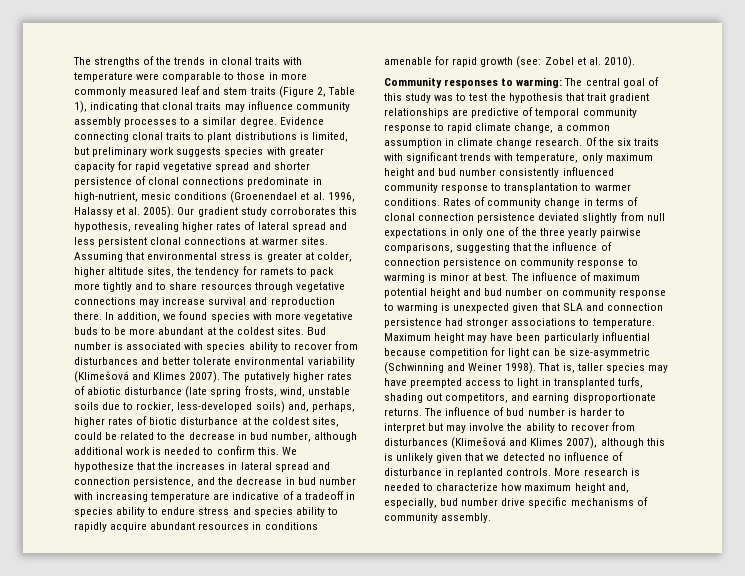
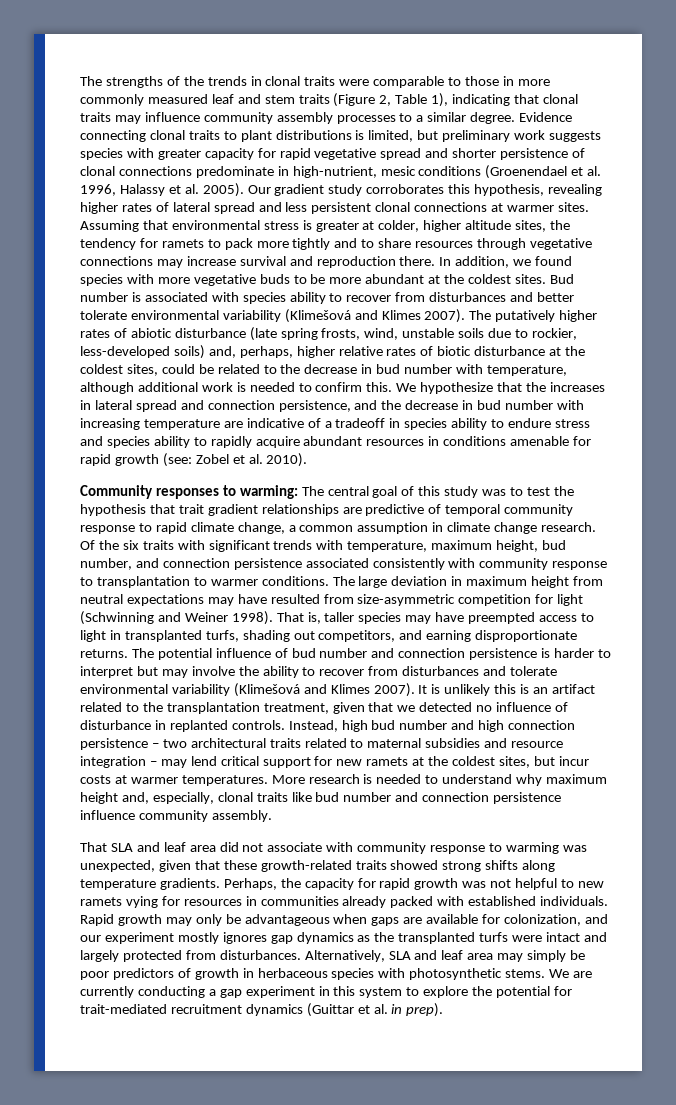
- The strengths of the trends in clonal traits with temperature were comparable to those in more commonly measured leaf and stem traits (Figure 2, Table 1), indicating that clonal traits may influence community assembly processes to a similar degree.
+ The strengths of the trends in clonal traits were comparable to those in more commonly measured leaf and stem traits (Figure 2, Table 1), indicating that clonal traits may influence community assembly processes to a similar degree.
- The putatively higher rates of abiotic disturbance (late spring frosts, wind, unstable soils due to rockier, less-developed soils) and, perhaps, higher rates of biotic disturbance at the coldest sites, could be related to the decrease in bud number, although additional work is needed to confirm this.
+ The putatively higher rates of abiotic disturbance (late spring frosts, wind, unstable soils due to rockier, less-developed soils) and, perhaps, higher relative rates of biotic disturbance at the coldest sites, could be related to the decrease in bud number with temperature, although additional work is needed to confirm this.
- Of the six traits with significant trends with temperature, only maximum height and bud number consistently influenced community response to transplantation to warmer conditions.
+ Of the six traits with significant trends with temperature, maximum height, bud number, and connection persistence associated consistently with community response to transplantation to warmer conditions.
- Rates of community change in terms of clonal connection persistence deviated slightly from null expectations in only one of the three yearly pairwise comparisons, suggesting that the influence of connection persistence on community response to warming is minor at best. The influence of maximum potential height and bud number on community response to warming is unexpected given that SLA and connection persistence had stronger associations to temperature. Maximum height may have been particularly influential because competition for light can be size-asymmetric (Schwinning and Weiner 1998).
+ The large deviation in maximum height from neutral expectations may have resulted from size-asymmetric competition for light (Schwinning and Weiner 1998).
- The influence of bud number is harder to interpret but may involve the ability to recover from disturbances (Klimešová and Klimes 2007), although this is unlikely given that we detected no influence of disturbance in replanted controls.
+ The potential influence of bud number and connection persistence is harder to interpret but may involve the ability to recover from disturbances and tolerate environmental variability (Klimešová and Klimes 2007). It is unlikely this is an artifact related to the transplantation treatment, given that we detected no influence of disturbance in replanted controls.
+ Instead, high bud number and high connection persistence – two architectural traits related to maternal subsidies and resource integration – may lend critical support for new ramets at the coldest sites, but incur costs at warmer temperatures.
- More research is needed to characterize how maximum height and, especially, bud number drive specific mechanisms of community assembly.
+ More research is needed to understand why maximum height and, especially, clonal traits like bud number and connection persistence influence community assembly.
+ That SLA and leaf area did not associate with community response to warming was unexpected, given that these growth-related traits showed strong shifts along temperature gradients. Perhaps, the capacity for rapid growth was not helpful to new ramets vying for resources in communities already packed with established individuals. Rapid growth may only be advantageous when gaps are available for colonization, and our experiment mostly ignores gap dynamics as the transplanted turfs were intact and largely protected from disturbances. Alternatively, SLA and leaf area may simply be poor predictors of growth in herbaceous species with photosynthetic stems. We are currently conducting a gap experiment in this system to explore the potential for trait-mediated recruitment dynamics (Guittar et al. in prep).

